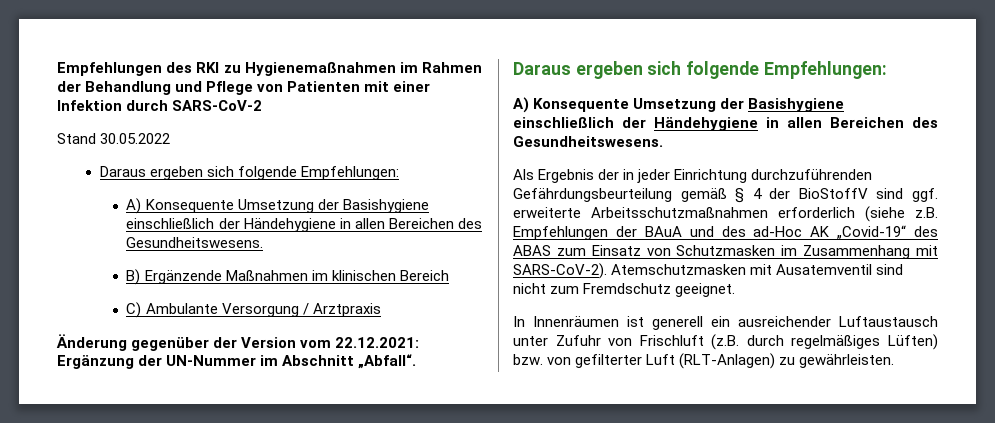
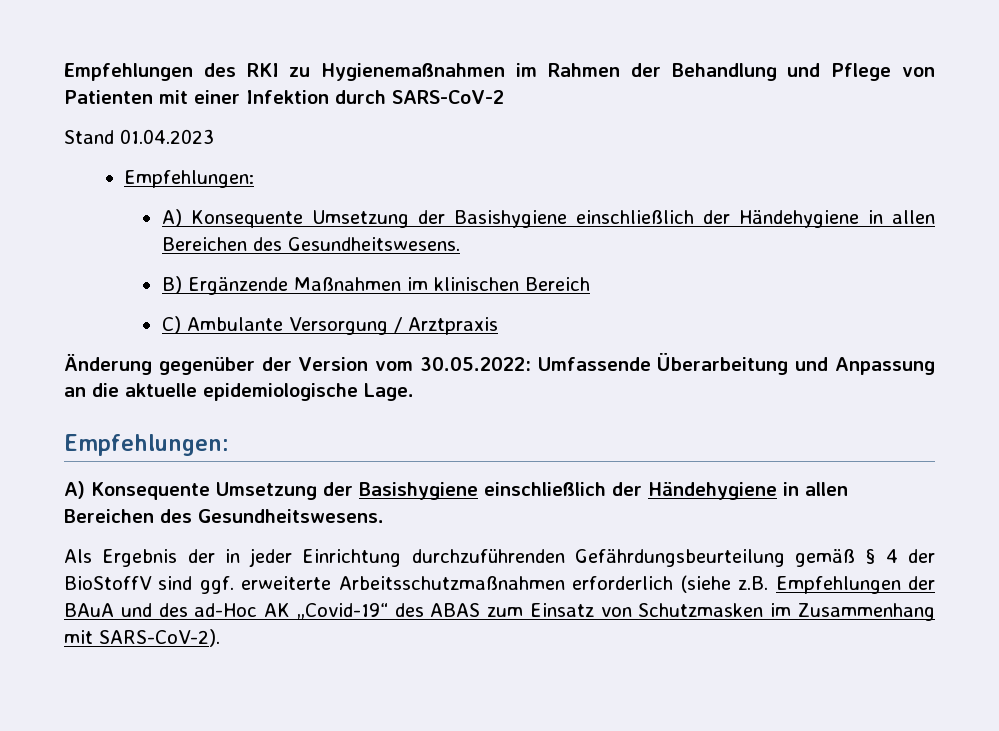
- Stand 30.05.2022
- Daraus ergeben sich folgende Empfehlungen:
+ Stand 01.04.2023
+ Empfehlungen:
- Änderung gegenüber der Version vom 22.12.2021: Ergänzung der UN-Nummer im Abschnitt „Abfall“.
- Daraus ergeben sich folgende Empfehlungen:
+ Änderung gegenüber der Version vom 30.05.2022: Umfassende Überarbeitung und Anpassung an die aktuelle epidemiologische Lage.
+ Empfehlungen:
- Atemschutzmasken mit Ausatemventil sind nicht zum Fremdschutz geeignet.
- In Innenräumen ist generell ein ausreichender Luftaustausch unter Zufuhr von Frischluft (z.B. durch regelmäßiges Lüften) bzw. von gefilterter Luft (RLT-Anlagen) zu gewährleisten.

